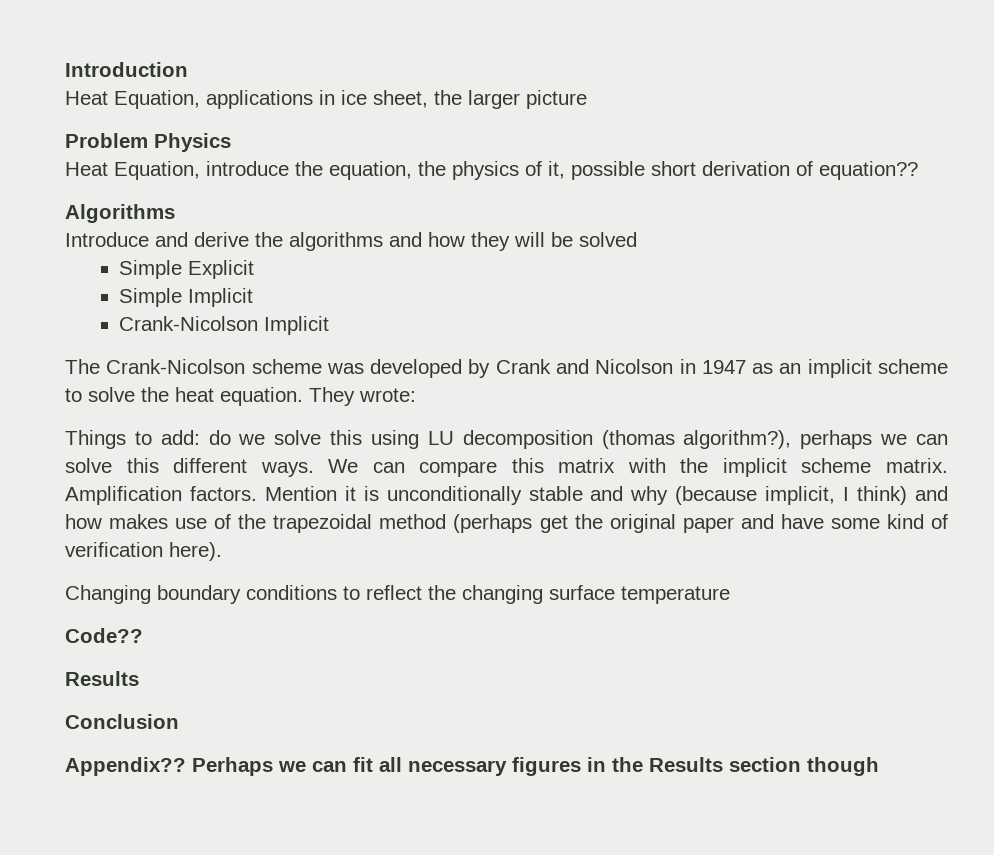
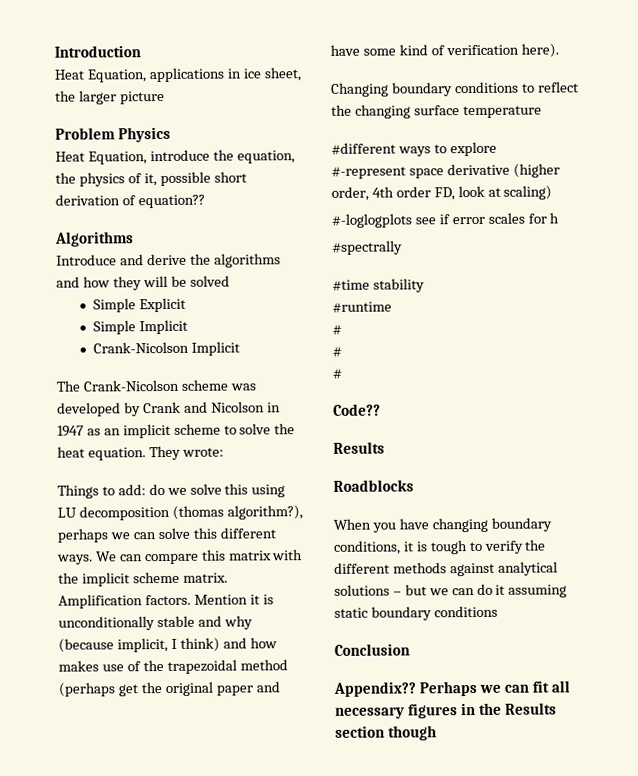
+ #different ways to explore
+ #-represent space derivative (higher order, 4th order FD, look at scaling)
+ #-loglogplots see if error scales for h
+ #spectrally
+ #time stability
+ #runtime
+ #
+ #
+ #
  Code??
  Results
+ Roadblocks
+ When you have changing boundary conditions, it is tough to verify the different methods against analytical solutions – but we can do it assuming static boundary conditions

